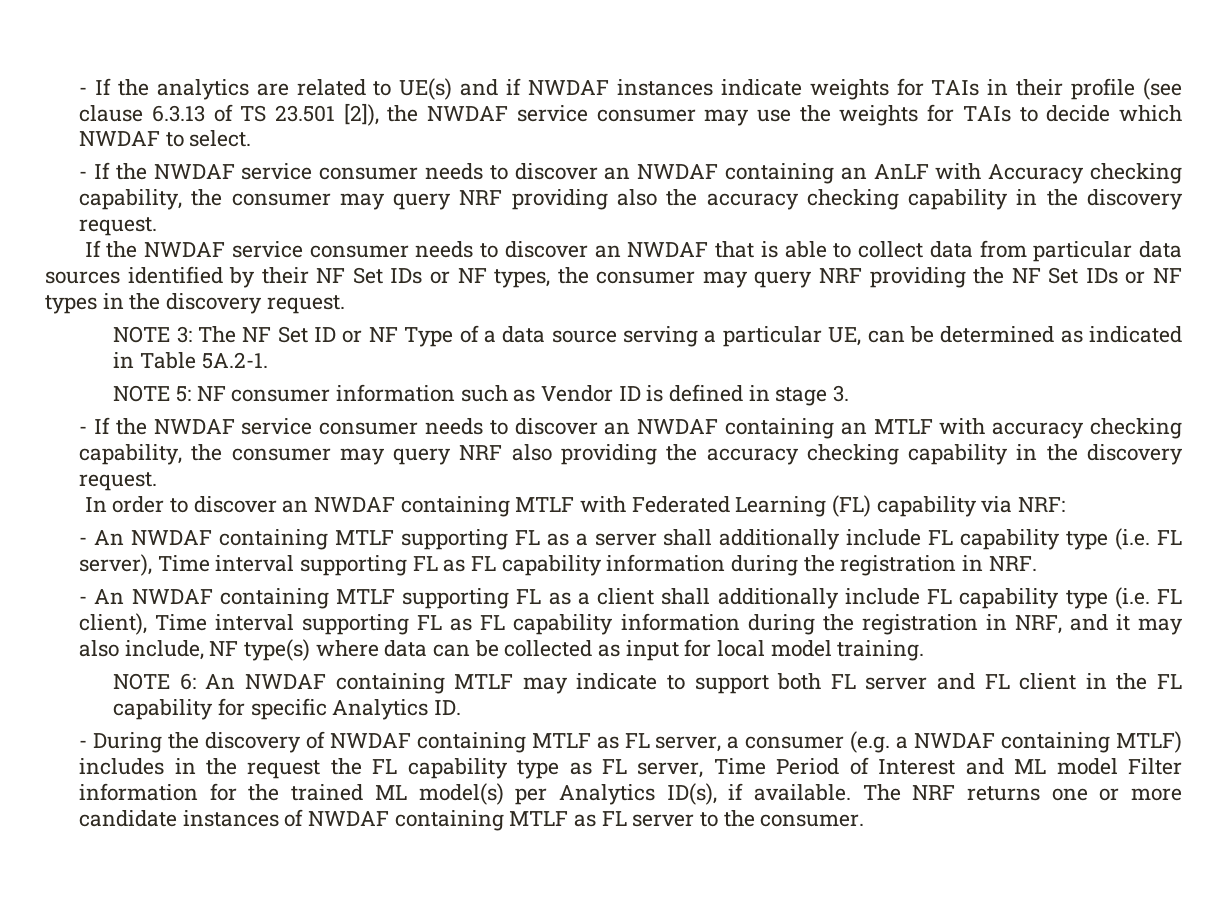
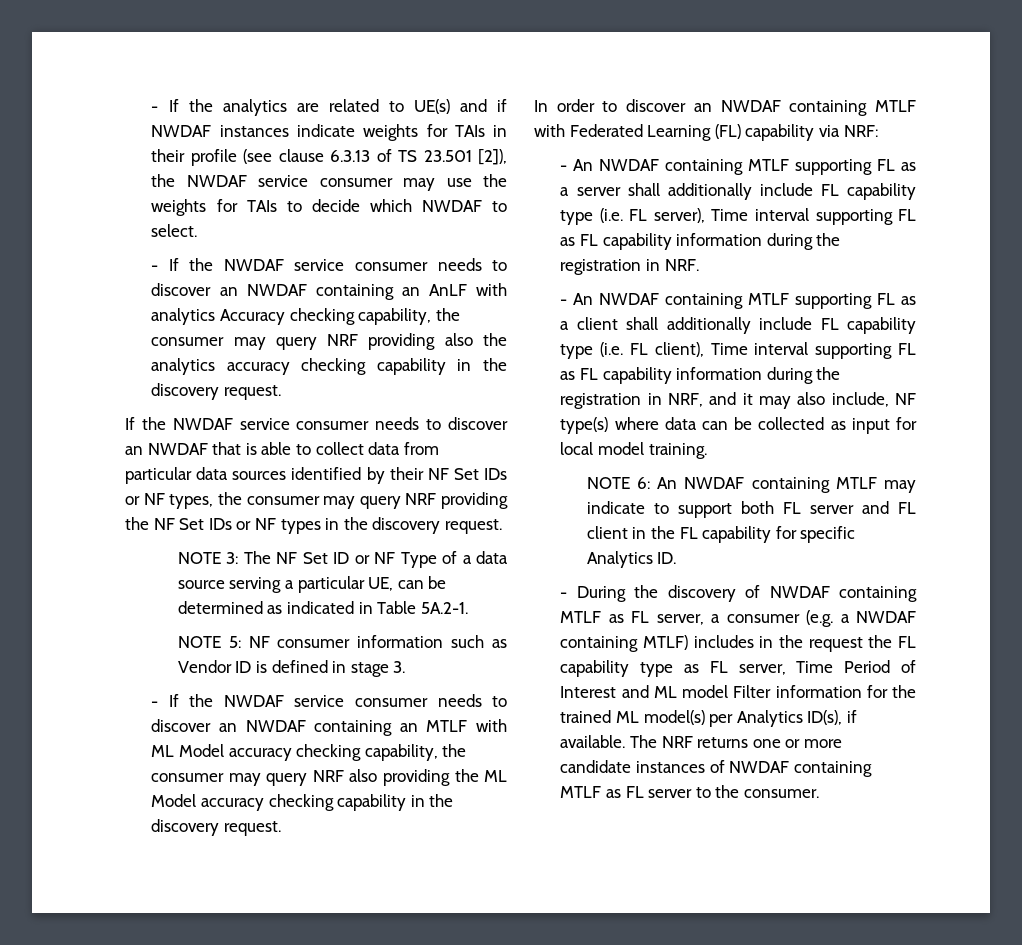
- - If the NWDAF service consumer needs to discover an NWDAF containing an AnLF with Accuracy checking capability, the consumer may query NRF providing also the accuracy checking capability in the discovery request.
+ - If the NWDAF service consumer needs to discover an NWDAF containing an AnLF with analytics Accuracy checking capability, the consumer may query NRF providing also the analytics accuracy checking capability in the discovery request.
- - If the NWDAF service consumer needs to discover an NWDAF containing an MTLF with accuracy checking capability, the consumer may query NRF also providing the accuracy checking capability in the discovery request.
+ - If the NWDAF service consumer needs to discover an NWDAF containing an MTLF with ML Model accuracy checking capability, the consumer may query NRF also providing the ML Model accuracy checking capability in the discovery request.

